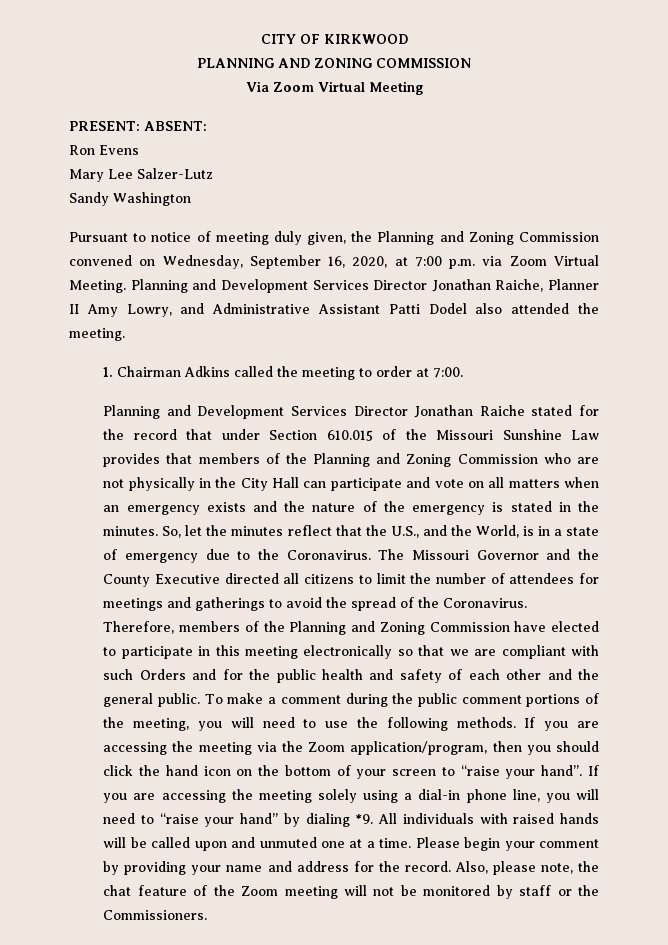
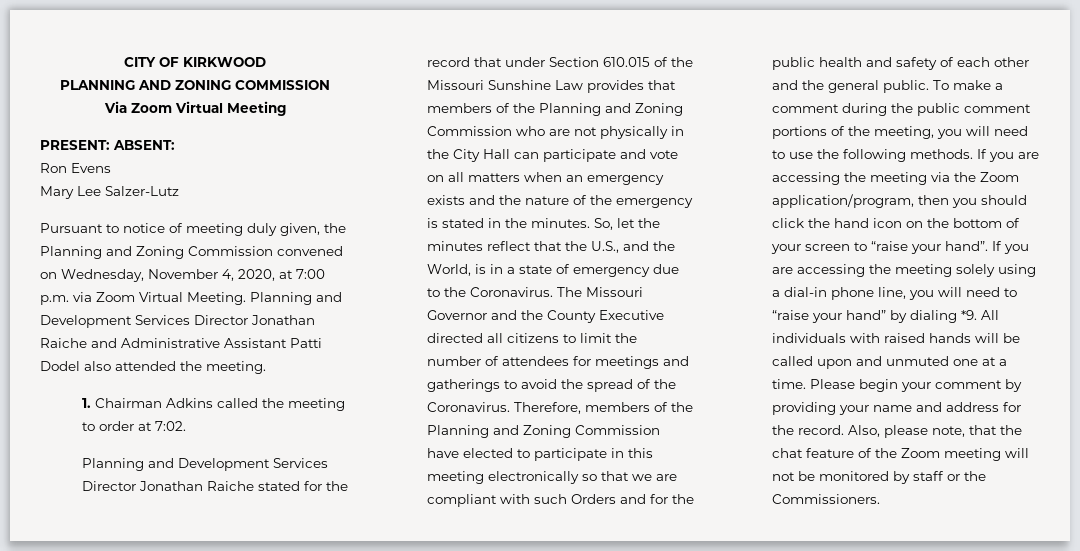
- Sandy Washington
- Pursuant to notice of meeting duly given, the Planning and Zoning Commission convened on Wednesday, September 16, 2020, at 7:00 p.m. via Zoom Virtual Meeting.
+ Pursuant to notice of meeting duly given, the Planning and Zoning Commission convened on Wednesday, November 4, 2020, at 7:00 p.m. via Zoom Virtual Meeting.
- Planning and Development Services Director Jonathan Raiche, Planner II Amy Lowry, and Administrative Assistant Patti Dodel also attended the meeting.
+ Planning and Development Services Director Jonathan Raiche and Administrative Assistant Patti Dodel also attended the meeting.
- 1. Chairman Adkins called the meeting to order at 7:00.
+ 1. Chairman Adkins called the meeting to order at 7:02.
- Also, please note, the chat feature of the Zoom meeting will not be monitored by staff or the Commissioners.
+ Also, please note, that the chat feature of the Zoom meeting will not be monitored by staff or the Commissioners.

